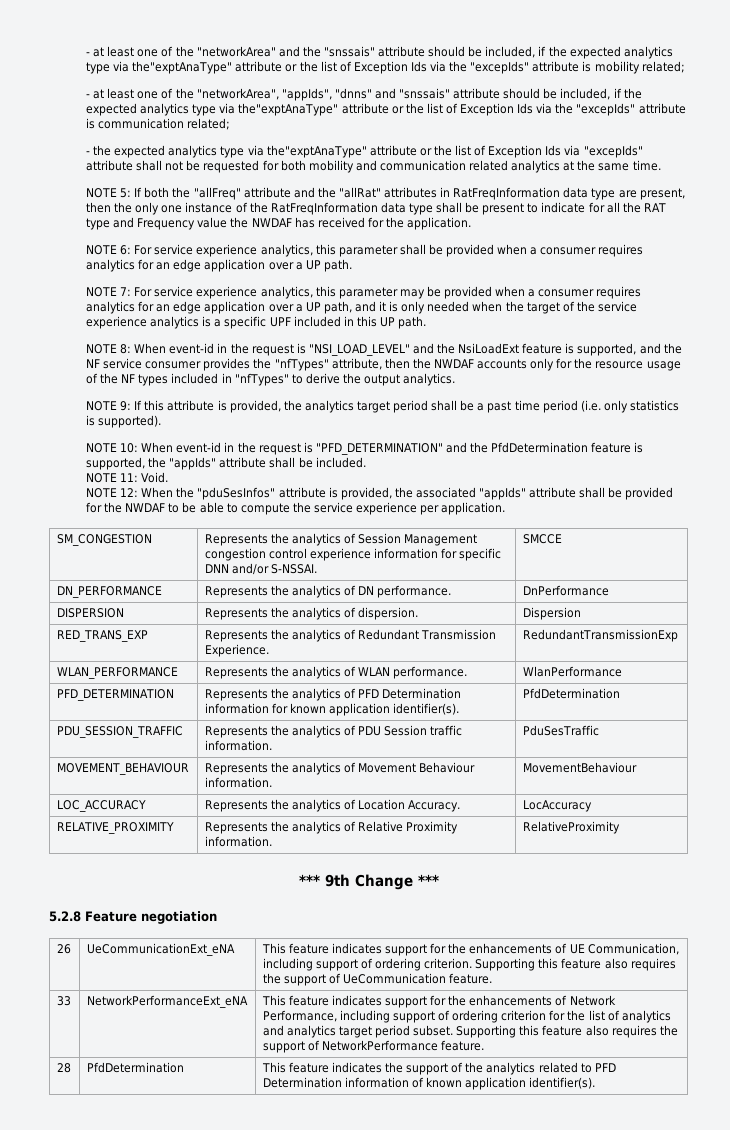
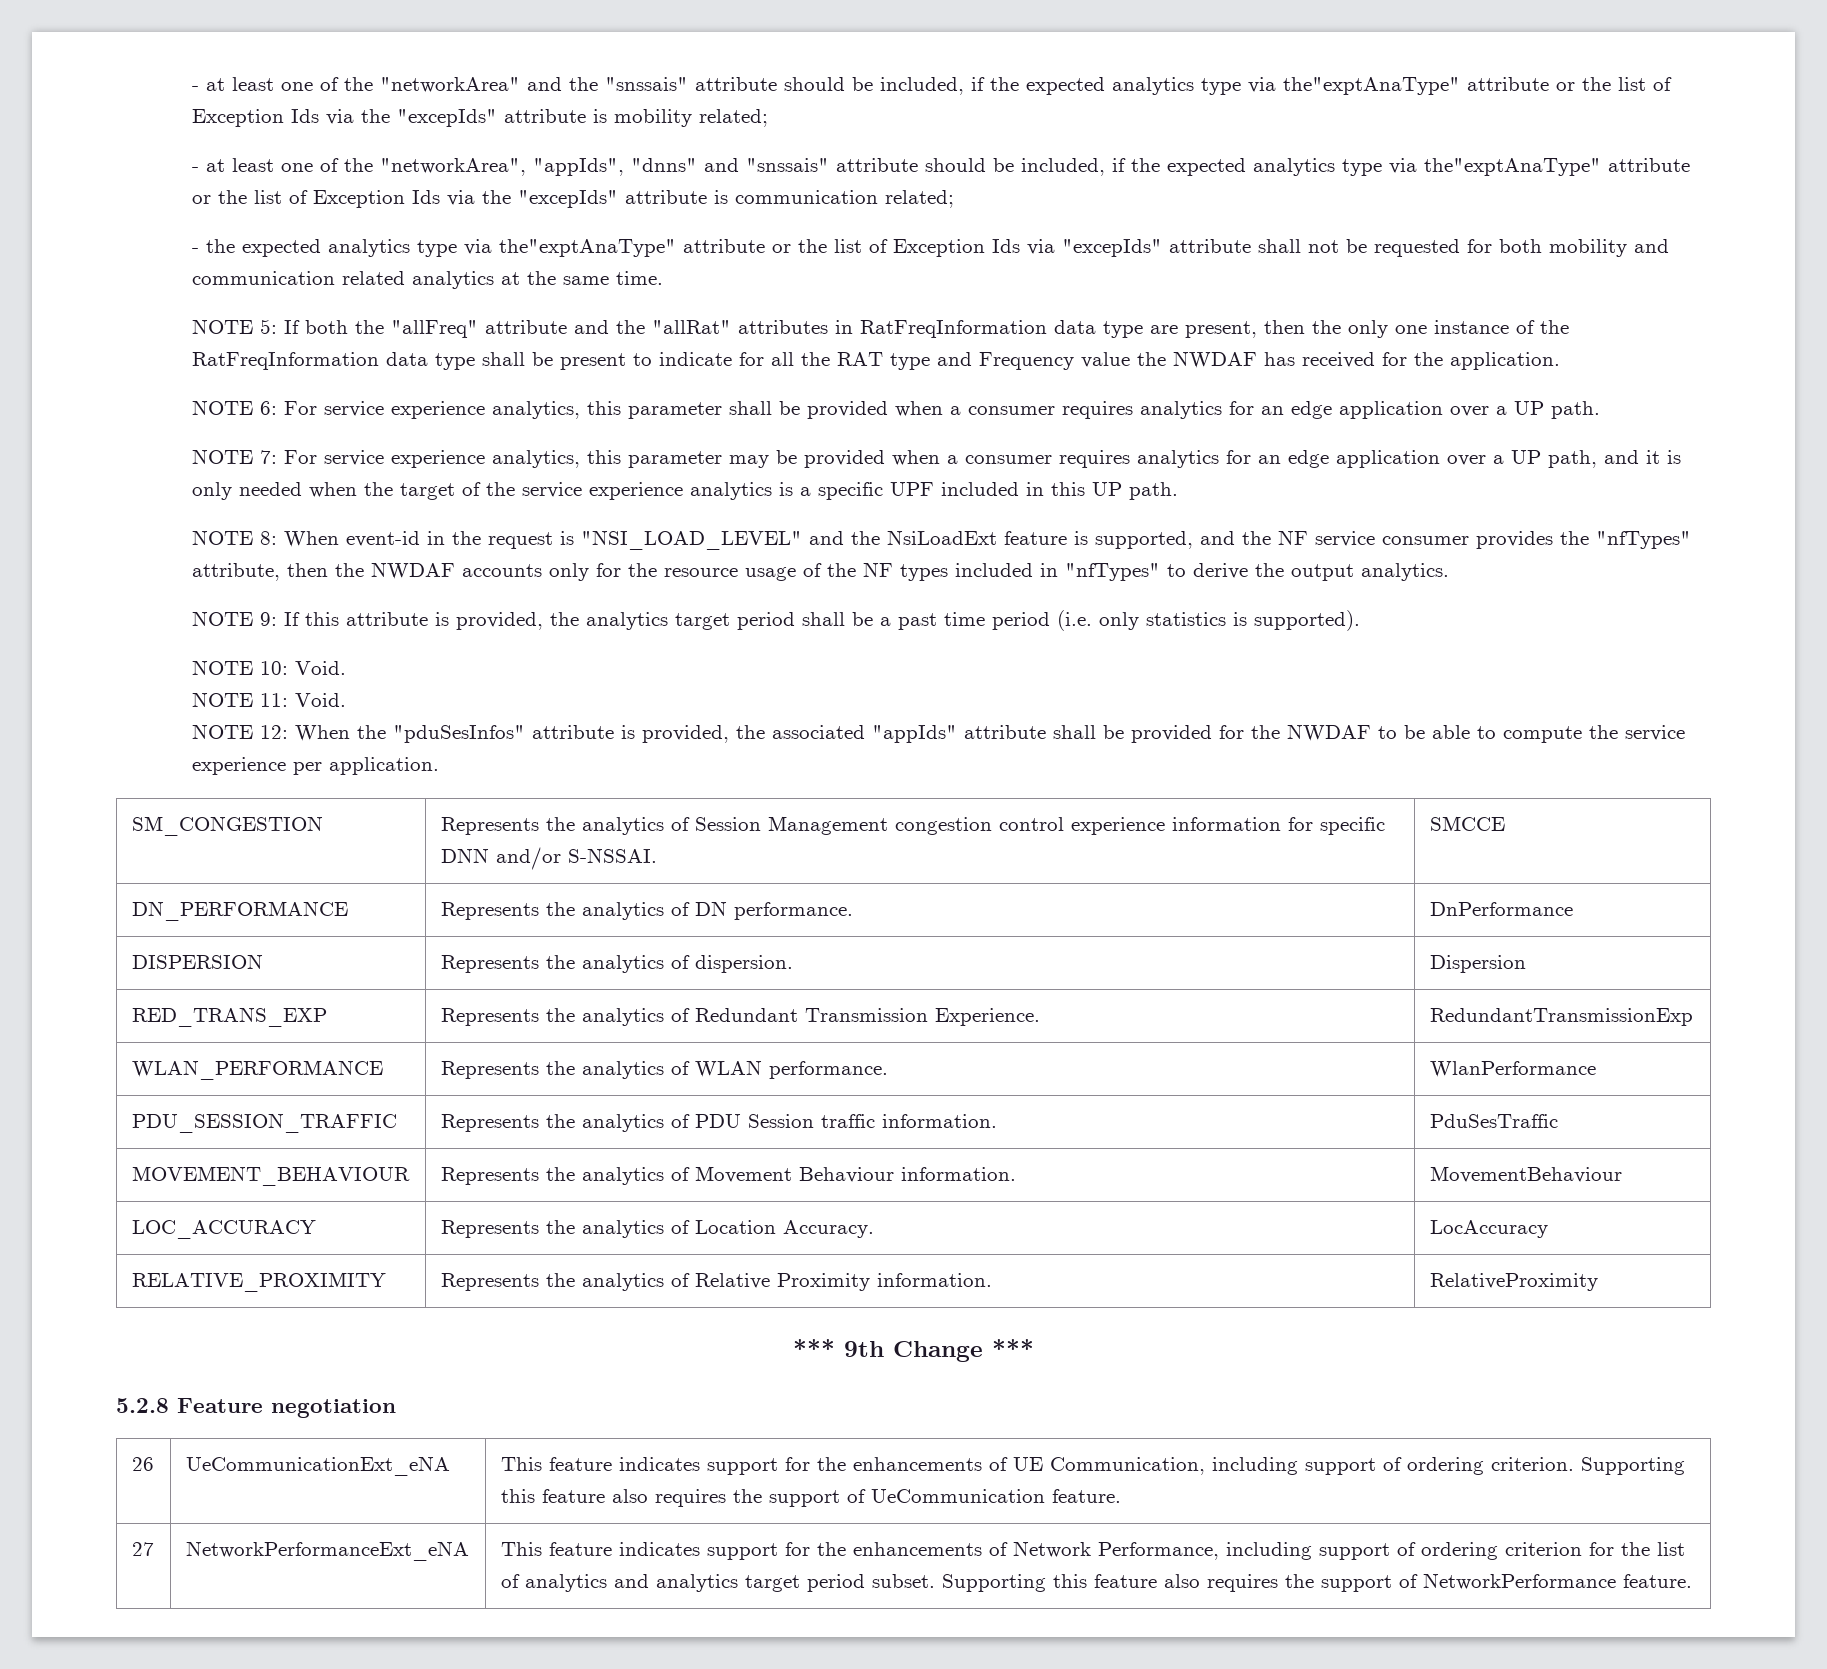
- NOTE 10: When event-id in the request is "PFD_DETERMINATION" and the PfdDetermination feature is supported, the "appIds" attribute shall be included.
+ NOTE 10: Void.
- PFD_DETERMINATION | Represents the analytics of PFD Determination information for known application identifier(s). | PfdDetermination
- 33 | NetworkPerformanceExt_eNA | This feature indicates support for the enhancements of Network Performance, including support of ordering criterion for the list of analytics and analytics target period subset. Supporting this feature also requires the support of NetworkPerformance feature.
+ 27 | NetworkPerformanceExt_eNA | This feature indicates support for the enhancements of Network Performance, including support of ordering criterion for the list of analytics and analytics target period subset. Supporting this feature also requires the support of NetworkPerformance feature.
- 28 | PfdDetermination | This feature indicates the support of the analytics related to PFD Determination information of known application identifier(s).

